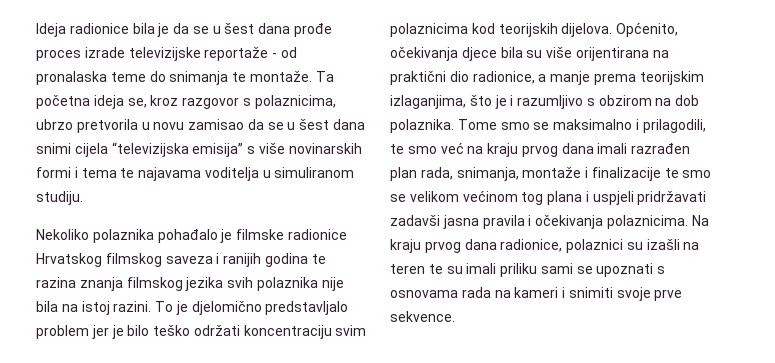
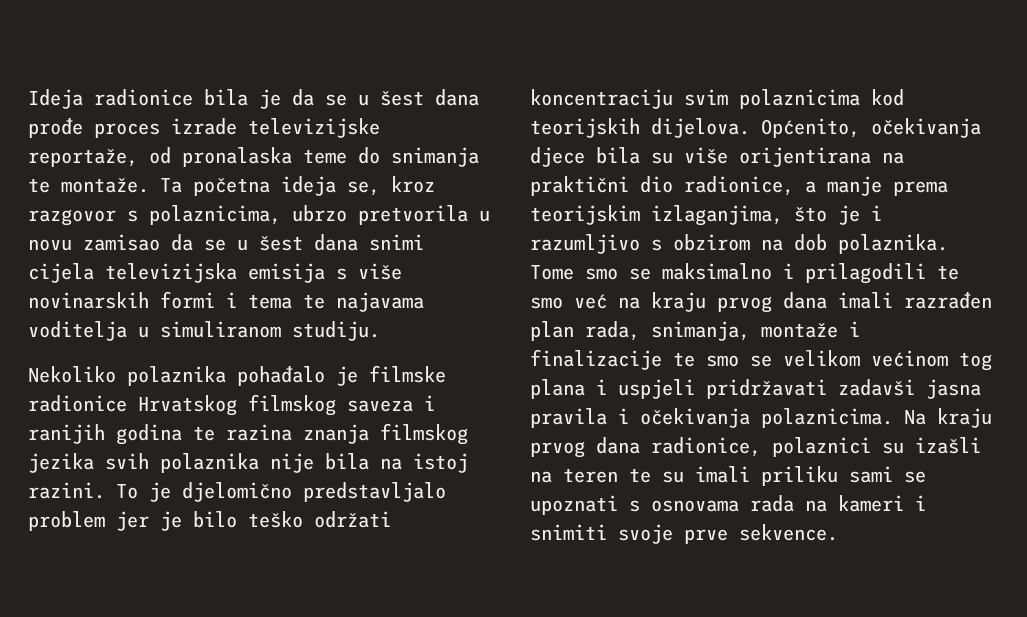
- Ideja radionice bila je da se u šest dana prođe proces izrade televizijske reportaže - od pronalaska teme do snimanja te montaže.
+ Ideja radionice bila je da se u šest dana prođe proces izrade televizijske reportaže, od pronalaska teme do snimanja te montaže.
- Ta početna ideja se, kroz razgovor s polaznicima, ubrzo pretvorila u novu zamisao da se u šest dana snimi cijela “televizijska emisija” s više novinarskih formi i tema te najavama voditelja u simuliranom studiju.
+ Ta početna ideja se, kroz razgovor s polaznicima, ubrzo pretvorila u novu zamisao da se u šest dana snimi cijela televizijska emisija s više novinarskih formi i tema te najavama voditelja u simuliranom studiju.
- Tome smo se maksimalno i prilagodili, te smo već na kraju prvog dana imali razrađen plan rada, snimanja, montaže i finalizacije te smo se velikom većinom tog plana i uspjeli pridržavati zadavši jasna pravila i očekivanja polaznicima.
+ Tome smo se maksimalno i prilagodili te smo već na kraju prvog dana imali razrađen plan rada, snimanja, montaže i finalizacije te smo se velikom većinom tog plana i uspjeli pridržavati zadavši jasna pravila i očekivanja polaznicima.

